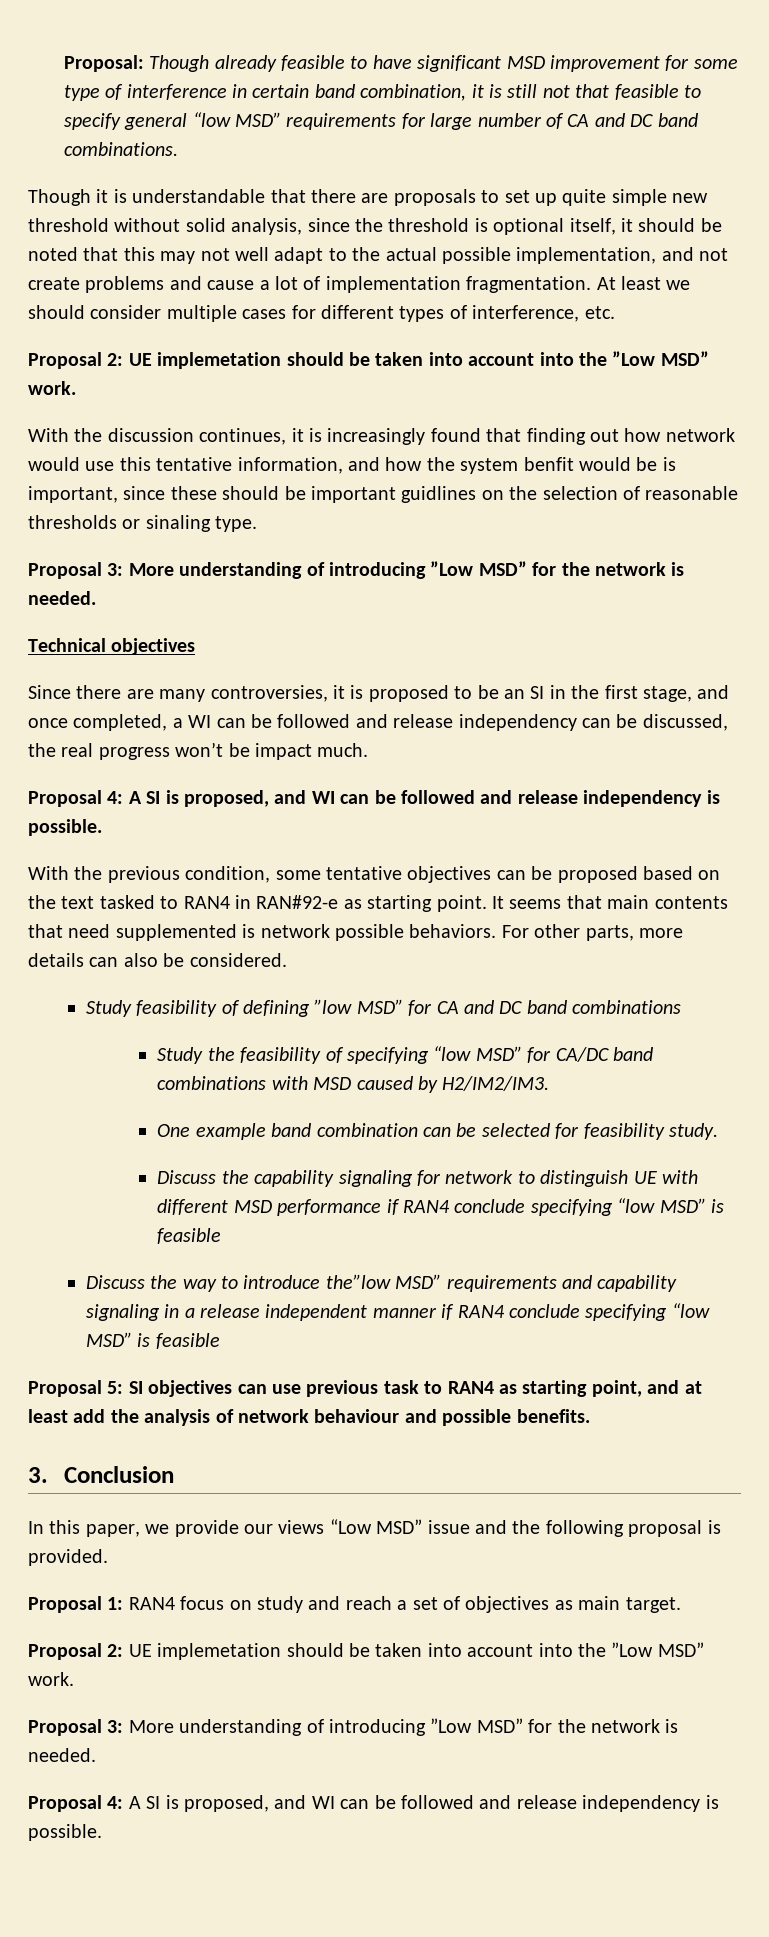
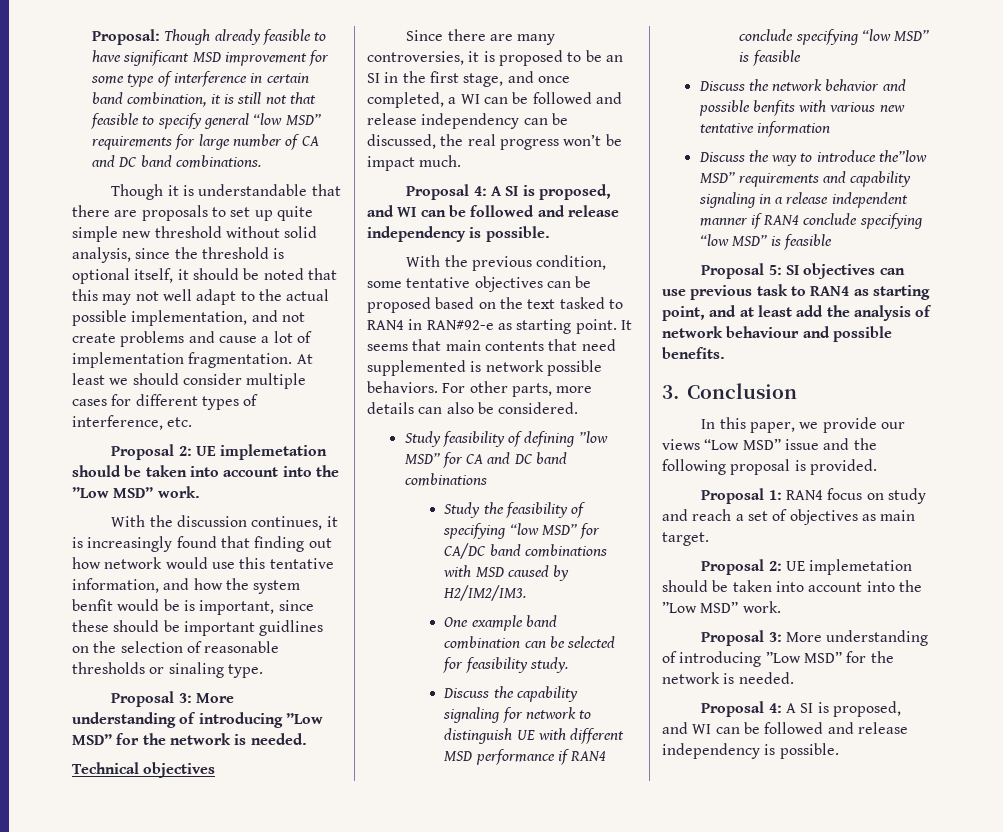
+ Discuss the network behavior and possible benfits with various new tentative information

